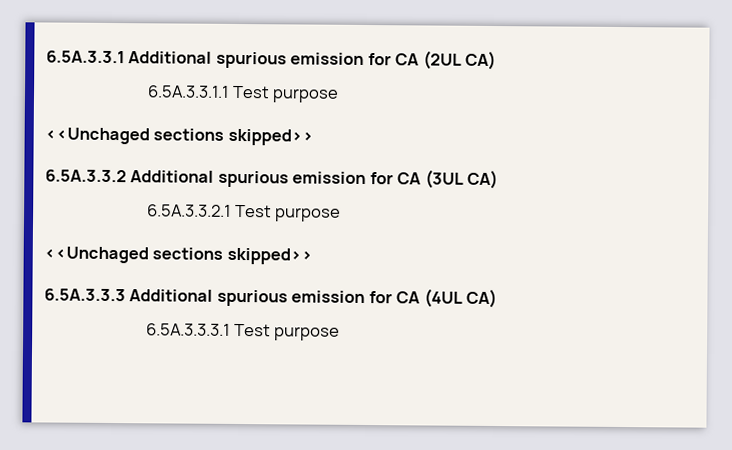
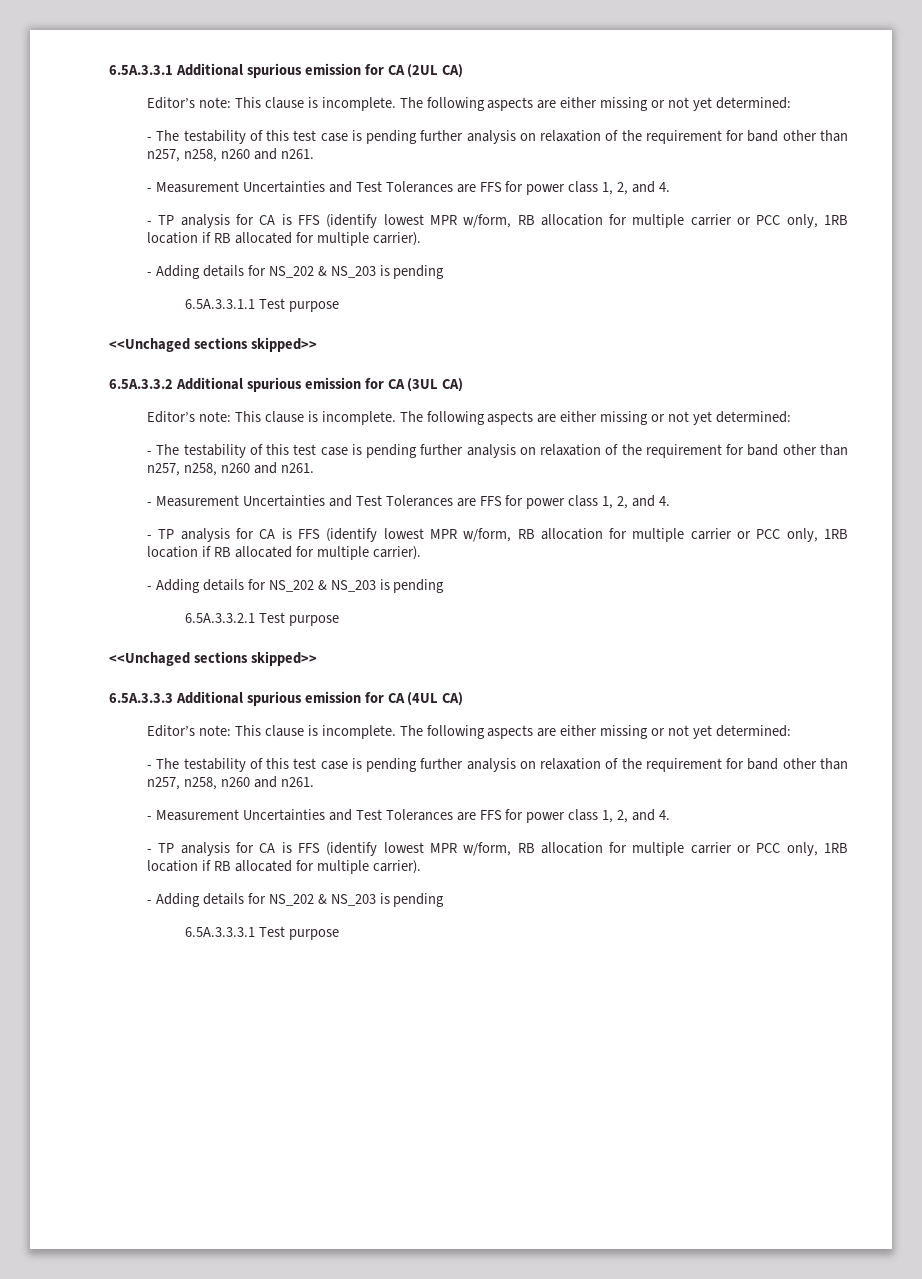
  6.5A.3.3.1 Additional spurious emission for CA (2UL CA)
+ Editor’s note: This clause is incomplete. The following aspects are either missing or not yet determined:
+ - The testability of this test case is pending further analysis on relaxation of the requirement for band other than n257, n258, n260 and n261.
+ - Measurement Uncertainties and Test Tolerances are FFS for power class 1, 2, and 4.
+ - TP analysis for CA is FFS (identify lowest MPR w/form, RB allocation for multiple carrier or PCC only, 1RB location if RB allocated for multiple carrier).
+ - Adding details for NS_202 & NS_203 is pending
  6.5A.3.3.2 Additional spurious emission for CA (3UL CA)
+ Editor’s note: This clause is incomplete. The following aspects are either missing or not yet determined:
+ - The testability of this test case is pending further analysis on relaxation of the requirement for band other than n257, n258, n260 and n261.
+ - Measurement Uncertainties and Test Tolerances are FFS for power class 1, 2, and 4.
+ - TP analysis for CA is FFS (identify lowest MPR w/form, RB allocation for multiple carrier or PCC only, 1RB location if RB allocated for multiple carrier).
+ - Adding details for NS_202 & NS_203 is pending
  6.5A.3.3.3 Additional spurious emission for CA (4UL CA)
+ Editor’s note: This clause is incomplete. The following aspects are either missing or not yet determined:
+ - The testability of this test case is pending further analysis on relaxation of the requirement for band other than n257, n258, n260 and n261.
+ - Measurement Uncertainties and Test Tolerances are FFS for power class 1, 2, and 4.
+ - TP analysis for CA is FFS (identify lowest MPR w/form, RB allocation for multiple carrier or PCC only, 1RB location if RB allocated for multiple carrier).
+ - Adding details for NS_202 & NS_203 is pending

